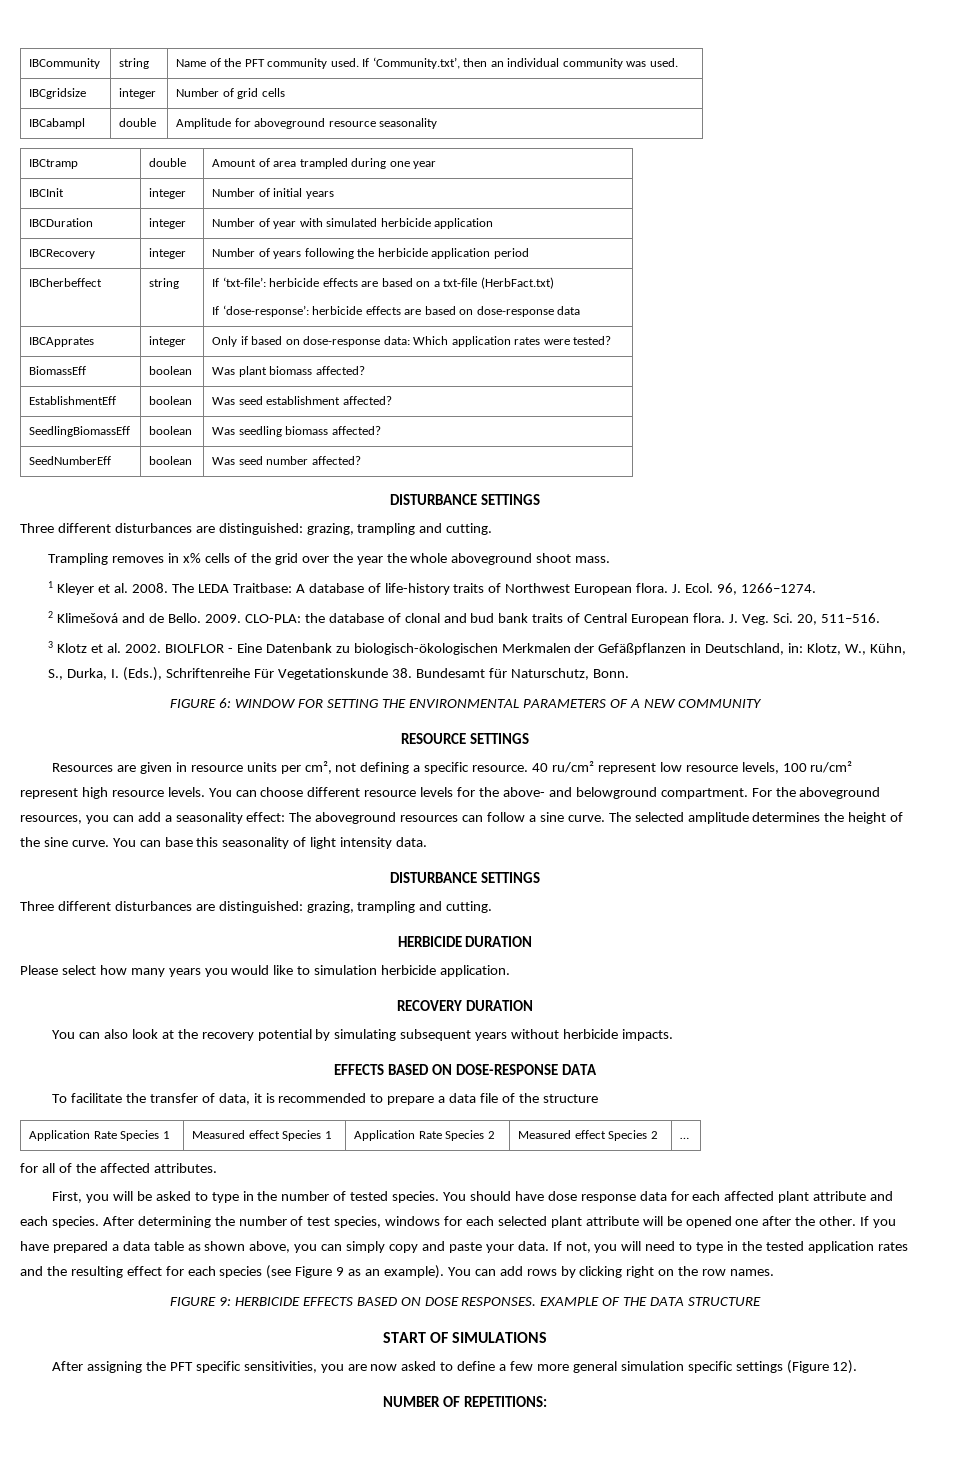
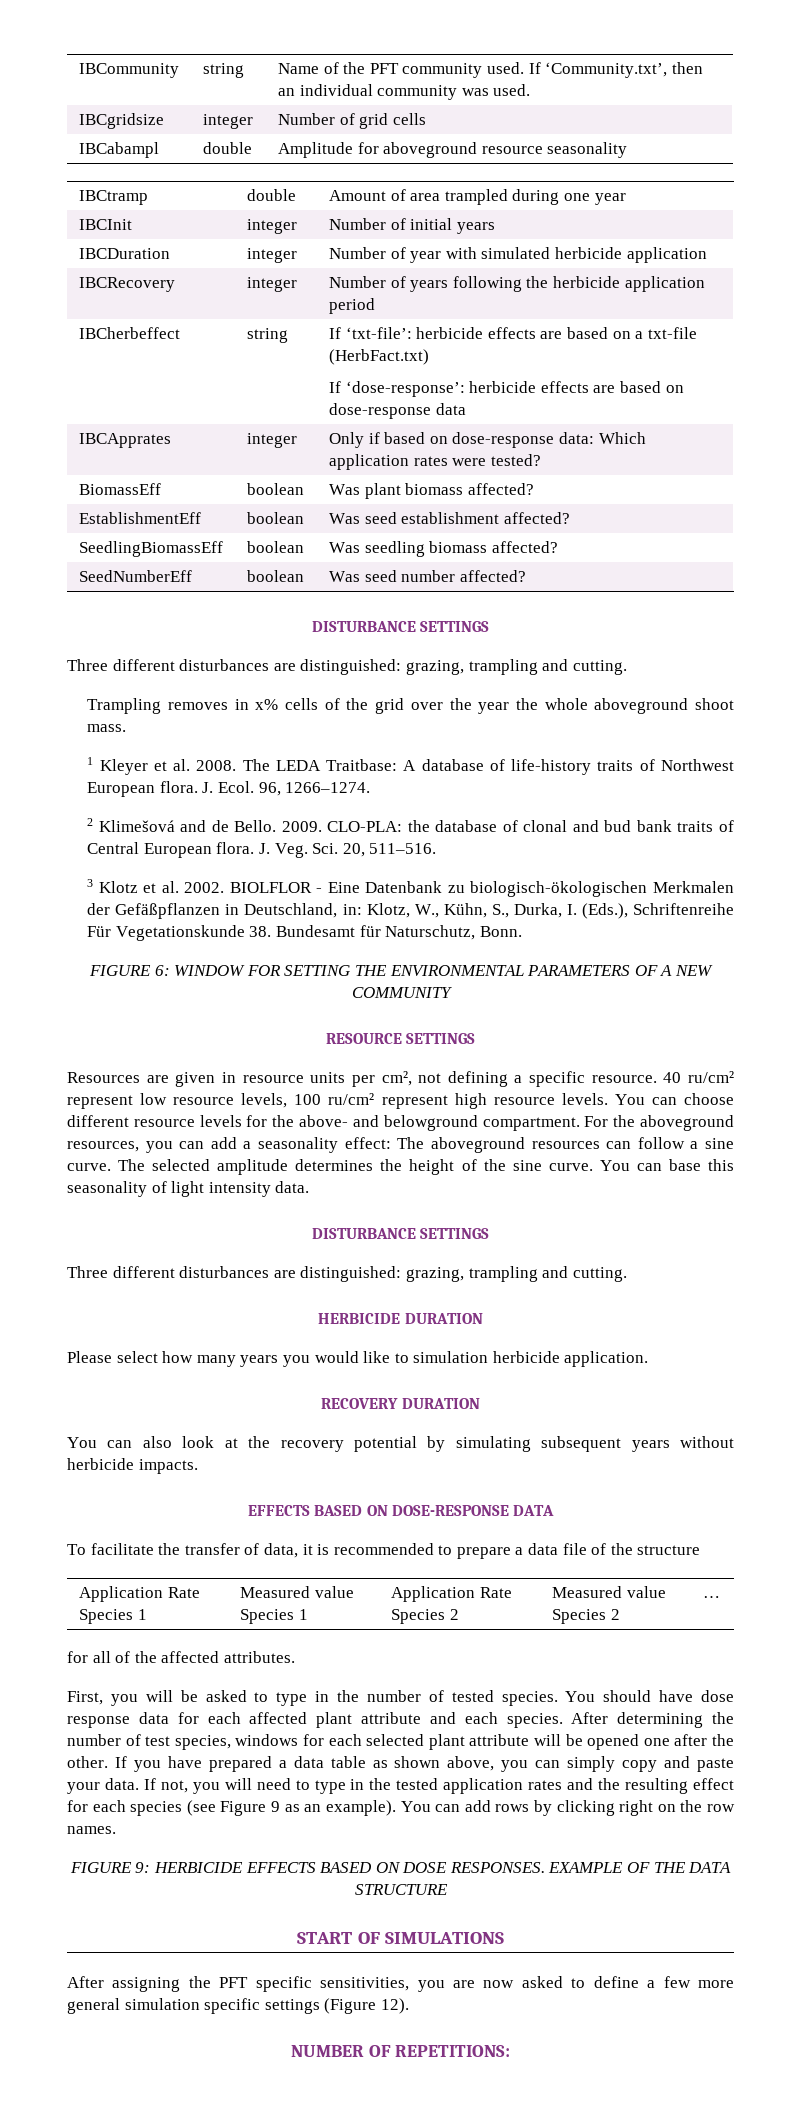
- Application Rate Species 1 | Measured effect Species 1 | Application Rate Species 2 | Measured effect Species 2 | …
+ Application Rate Species 1 | Measured value Species 1 | Application Rate Species 2 | Measured value Species 2 | …

